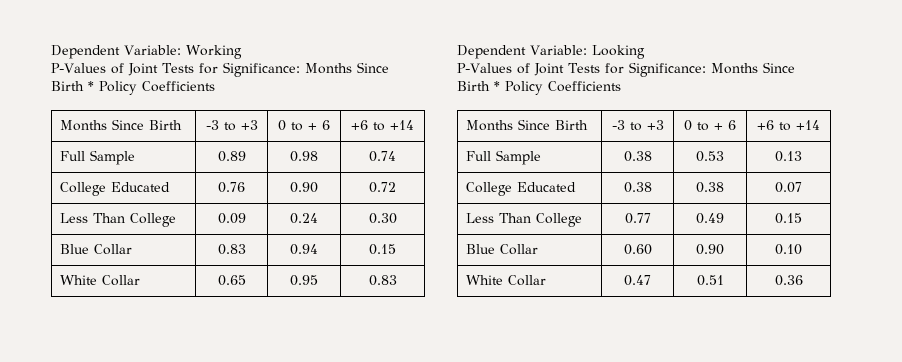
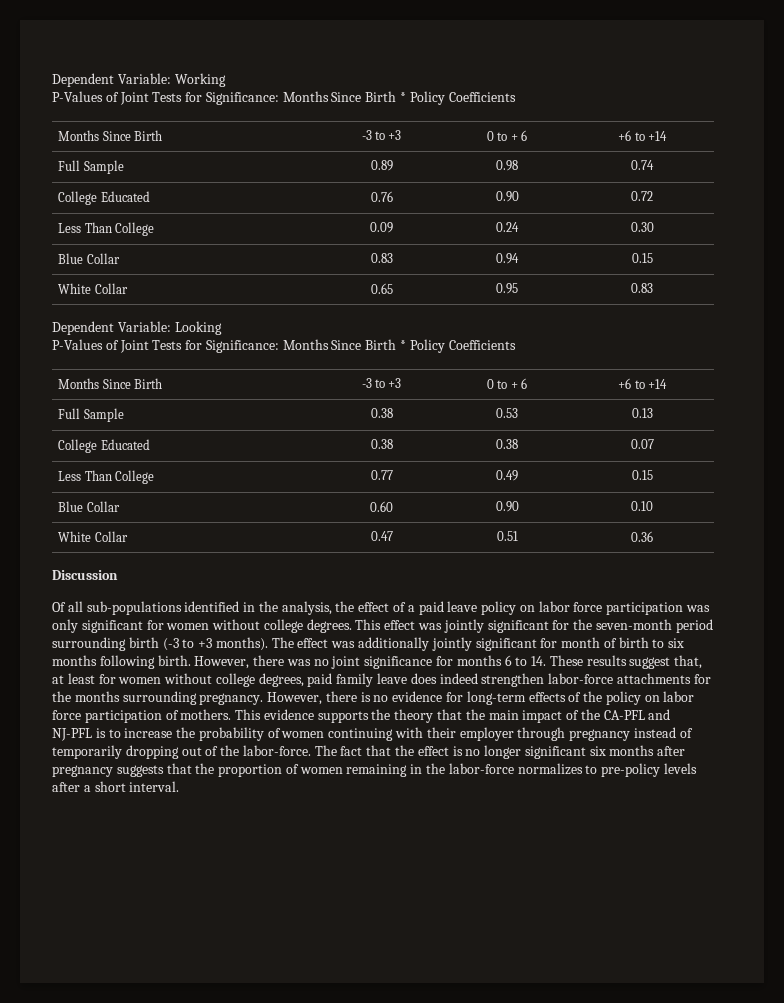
+ Discussion
+ Of all sub-populations identified in the analysis, the effect of a paid leave policy on labor force participation was only significant for women without college degrees. This effect was jointly significant for the seven-month period surrounding birth (-3 to +3 months). The effect was additionally jointly significant for month of birth to six months following birth. However, there was no joint significance for months 6 to 14. These results suggest that, at least for women without college degrees, paid family leave does indeed strengthen labor-force attachments for the months surrounding pregnancy. However, there is no evidence for long-term effects of the policy on labor force participation of mothers. This evidence supports the theory that the main impact of the CA-PFL and NJ-PFL is to increase the probability of women continuing with their employer through pregnancy instead of temporarily dropping out of the labor-force. The fact that the effect is no longer significant six months after pregnancy suggests that the proportion of women remaining in the labor-force normalizes to pre-policy levels after a short interval.

